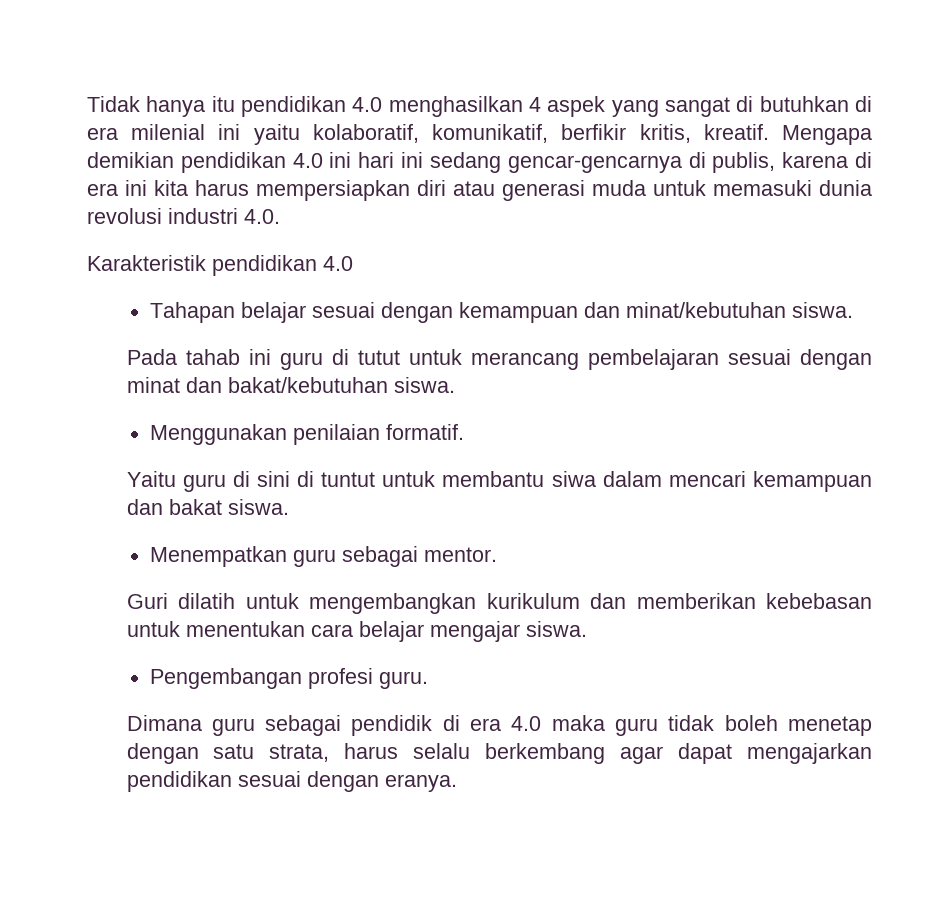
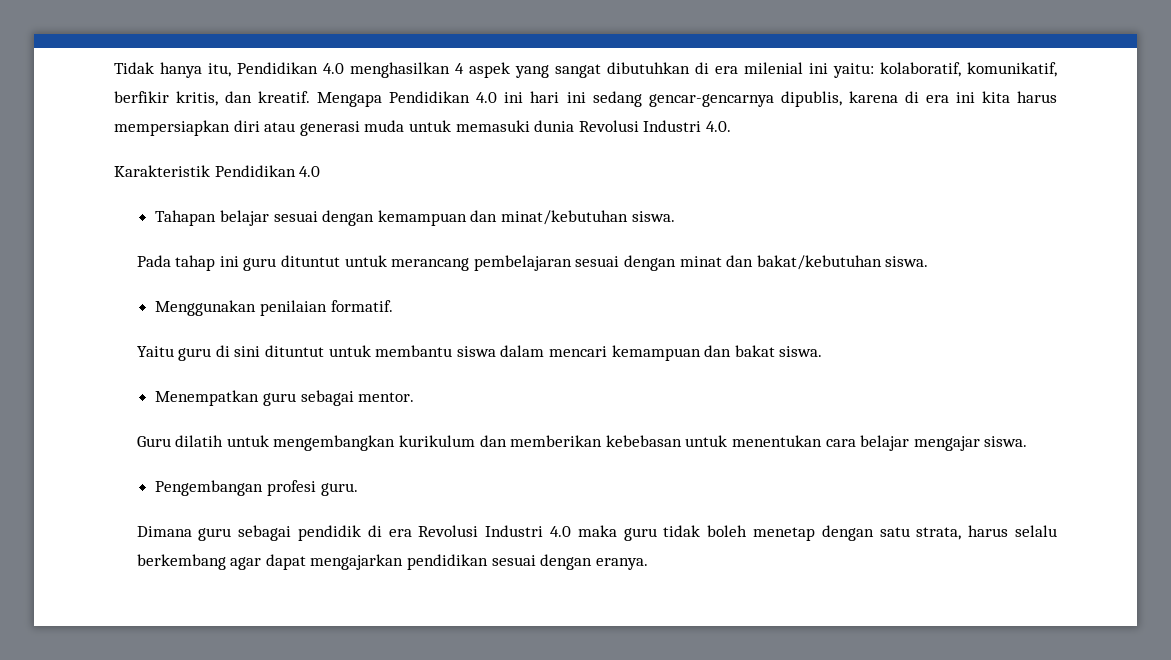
- Tidak hanya itu pendidikan 4.0 menghasilkan 4 aspek yang sangat di butuhkan di era milenial ini yaitu kolaboratif, komunikatif, berfikir kritis, kreatif.
+ Tidak hanya itu, Pendidikan 4.0 menghasilkan 4 aspek yang sangat dibutuhkan di era milenial ini yaitu: kolaboratif, komunikatif, berfikir kritis, dan kreatif.
- Mengapa demikian pendidikan 4.0 ini hari ini sedang gencar-gencarnya di publis, karena di era ini kita harus mempersiapkan diri atau generasi muda untuk memasuki dunia revolusi industri 4.0.
+ Mengapa Pendidikan 4.0 ini hari ini sedang gencar-gencarnya dipublis, karena di era ini kita harus mempersiapkan diri atau generasi muda untuk memasuki dunia Revolusi Industri 4.0.
- Karakteristik pendidikan 4.0
+ Karakteristik Pendidikan 4.0
- Pada tahab ini guru di tutut untuk merancang pembelajaran sesuai dengan minat dan bakat/kebutuhan siswa.
+ Pada tahap ini guru dituntut untuk merancang pembelajaran sesuai dengan minat dan bakat/kebutuhan siswa.
- Yaitu guru di sini di tuntut untuk membantu siwa dalam mencari kemampuan dan bakat siswa.
+ Yaitu guru di sini dituntut untuk membantu siswa dalam mencari kemampuan dan bakat siswa.
- Guri dilatih untuk mengembangkan kurikulum dan memberikan kebebasan untuk menentukan cara belajar mengajar siswa.
+ Guru dilatih untuk mengembangkan kurikulum dan memberikan kebebasan untuk menentukan cara belajar mengajar siswa.
- Dimana guru sebagai pendidik di era 4.0 maka guru tidak boleh menetap dengan satu strata, harus selalu berkembang agar dapat mengajarkan pendidikan sesuai dengan eranya.
+ Dimana guru sebagai pendidik di era Revolusi Industri 4.0 maka guru tidak boleh menetap dengan satu strata, harus selalu berkembang agar dapat mengajarkan pendidikan sesuai dengan eranya.

